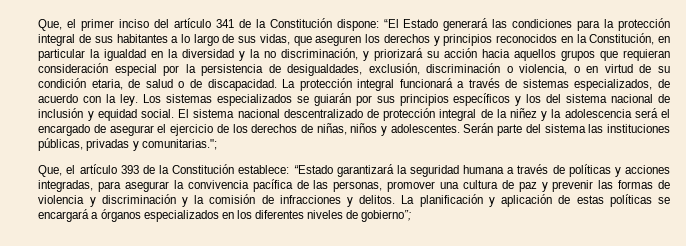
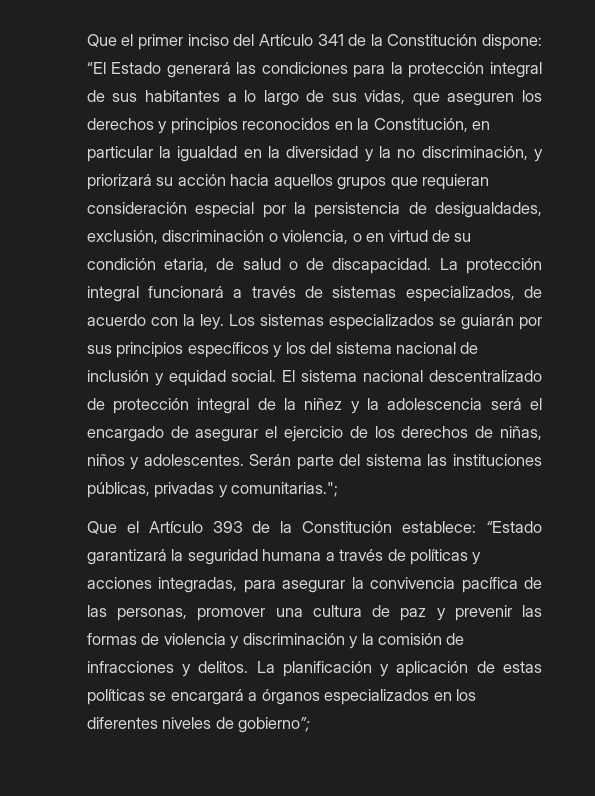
- Que, el primer inciso del artículo 341 de la Constitución dispone:
+ Que el primer inciso del Artículo 341 de la Constitución dispone:
- Que, el artículo 393 de la Constitución establece: “Estado garantizará la seguridad humana a través de políticas y acciones integradas, para asegurar la convivencia pacífica de las personas, promover una cultura de paz y prevenir las formas de violencia y discriminación y la comisión de infracciones y delitos.
+ Que el Artículo 393 de la Constitución establece: “Estado garantizará la seguridad humana a través de políticas y acciones integradas, para asegurar la convivencia pacífica de las personas, promover una cultura de paz y prevenir las formas de violencia y discriminación y la comisión de infracciones y delitos.

